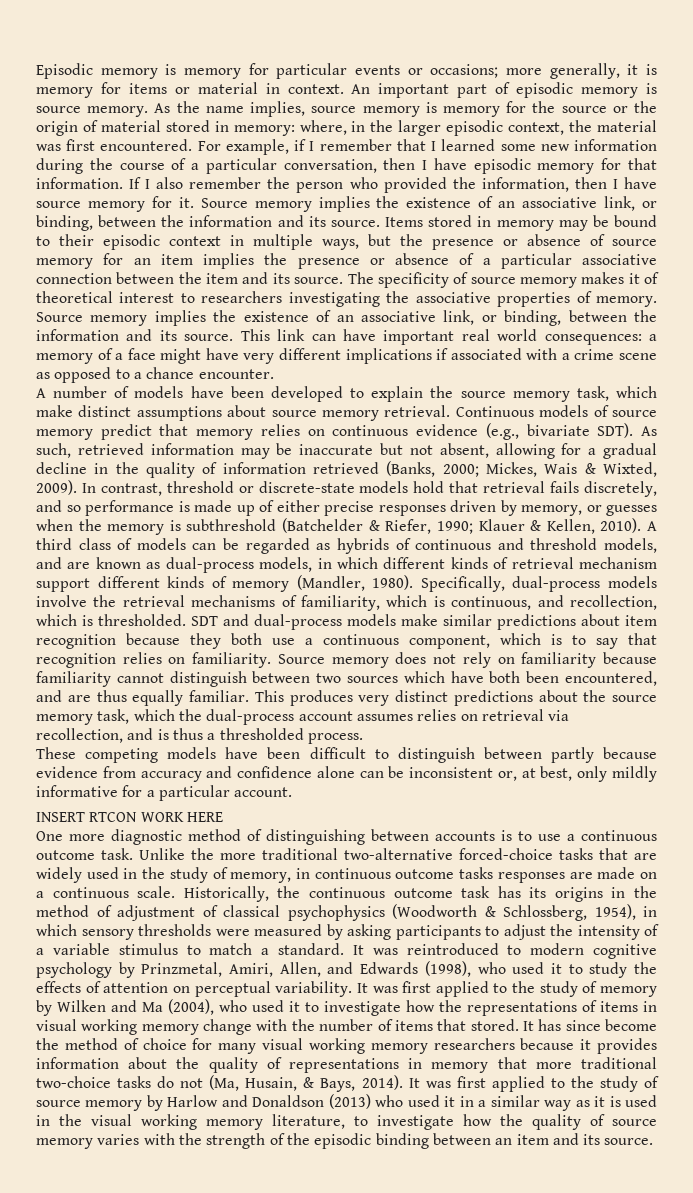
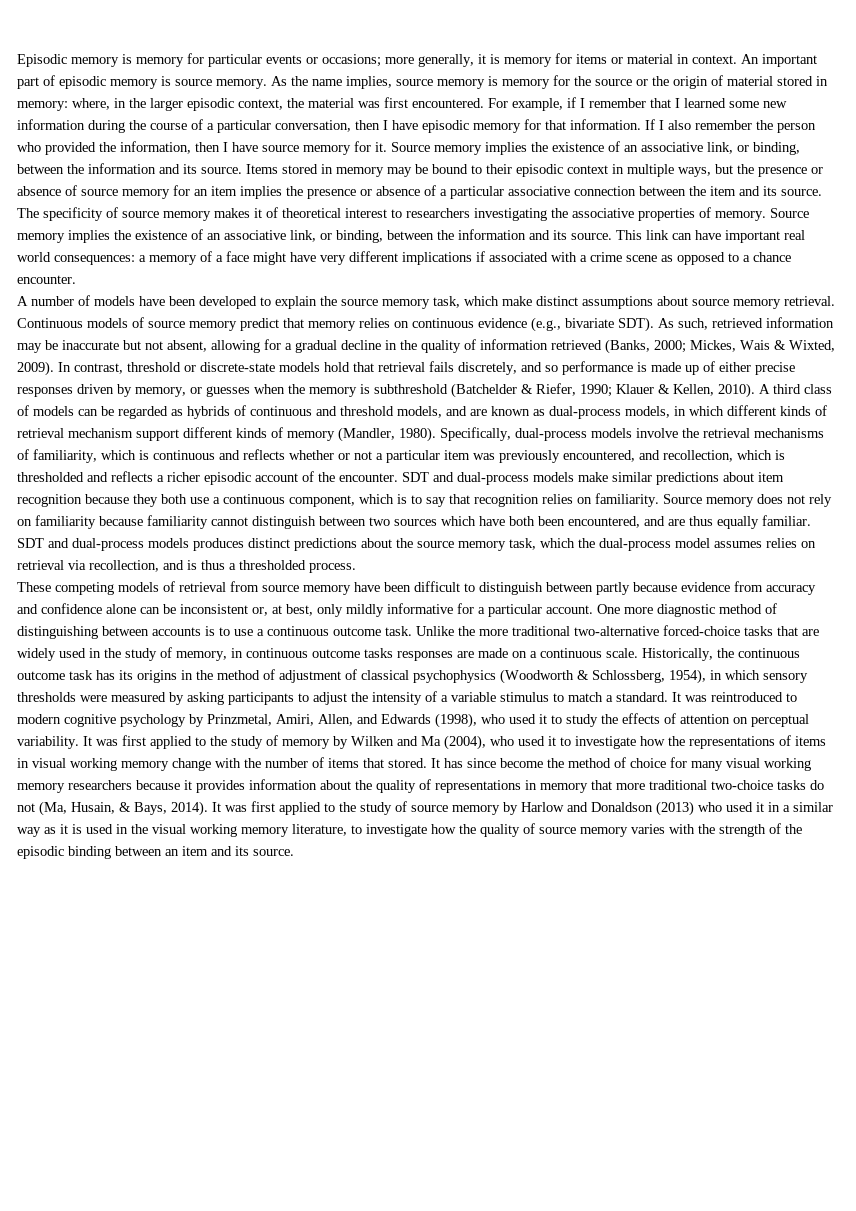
- Specifically, dual-process models involve the retrieval mechanisms of familiarity, which is continuous, and recollection, which is thresholded.
+ Specifically, dual-process models involve the retrieval mechanisms of familiarity, which is continuous and reflects whether or not a particular item was previously encountered, and recollection, which is thresholded and reflects a richer episodic account of the encounter.
- This produces very distinct predictions about the source memory task, which the dual-process account assumes relies on retrieval via recollection, and is thus a thresholded process.
+ SDT and dual-process models produces distinct predictions about the source memory task, which the dual-process model assumes relies on retrieval via recollection, and is thus a thresholded process.
- These competing models have been difficult to distinguish between partly because evidence from accuracy and confidence alone can be inconsistent or, at best, only mildly informative for a particular account.
- INSERT RTCON WORK HERE
- One more diagnostic method of distinguishing between accounts is to use a continuous outcome task.
+ These competing models of retrieval from source memory have been difficult to distinguish between partly because evidence from accuracy and confidence alone can be inconsistent or, at best, only mildly informative for a particular account. One more diagnostic method of distinguishing between accounts is to use a continuous outcome task.

